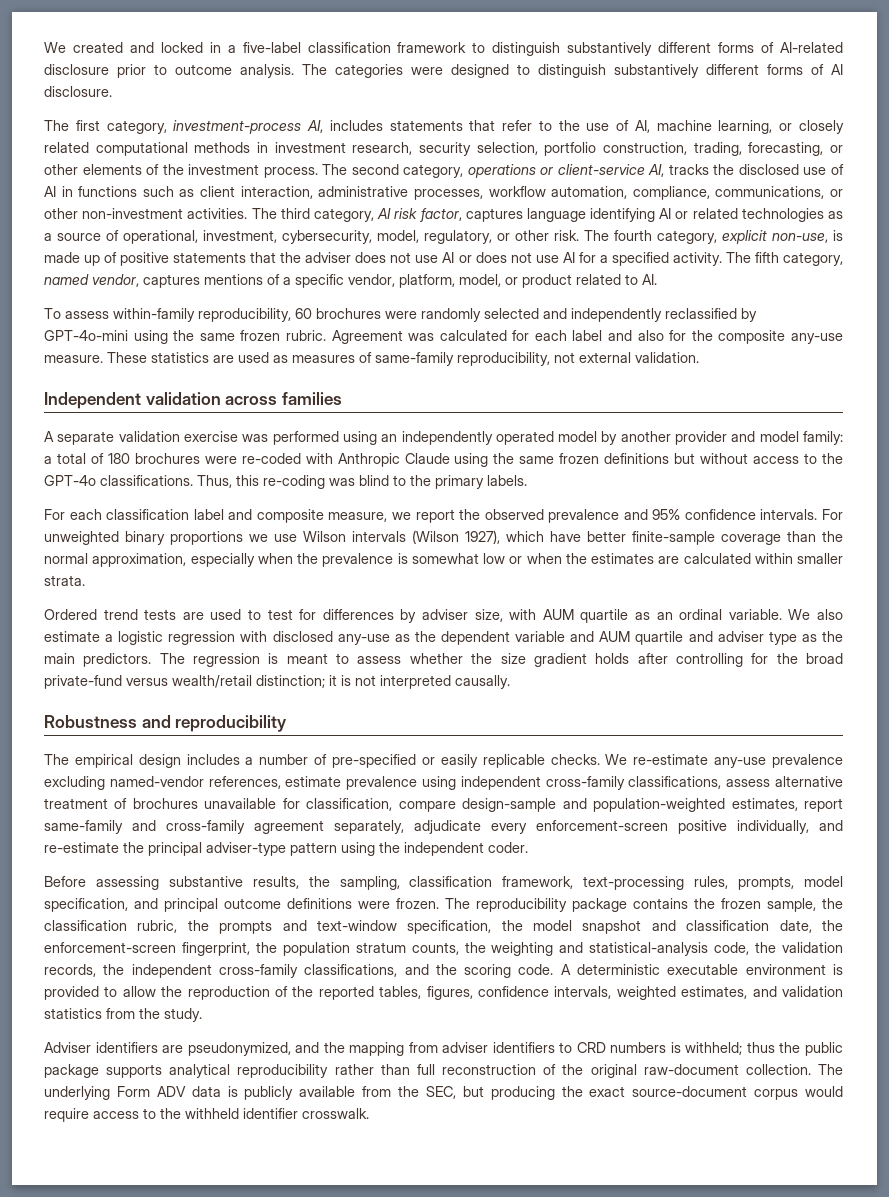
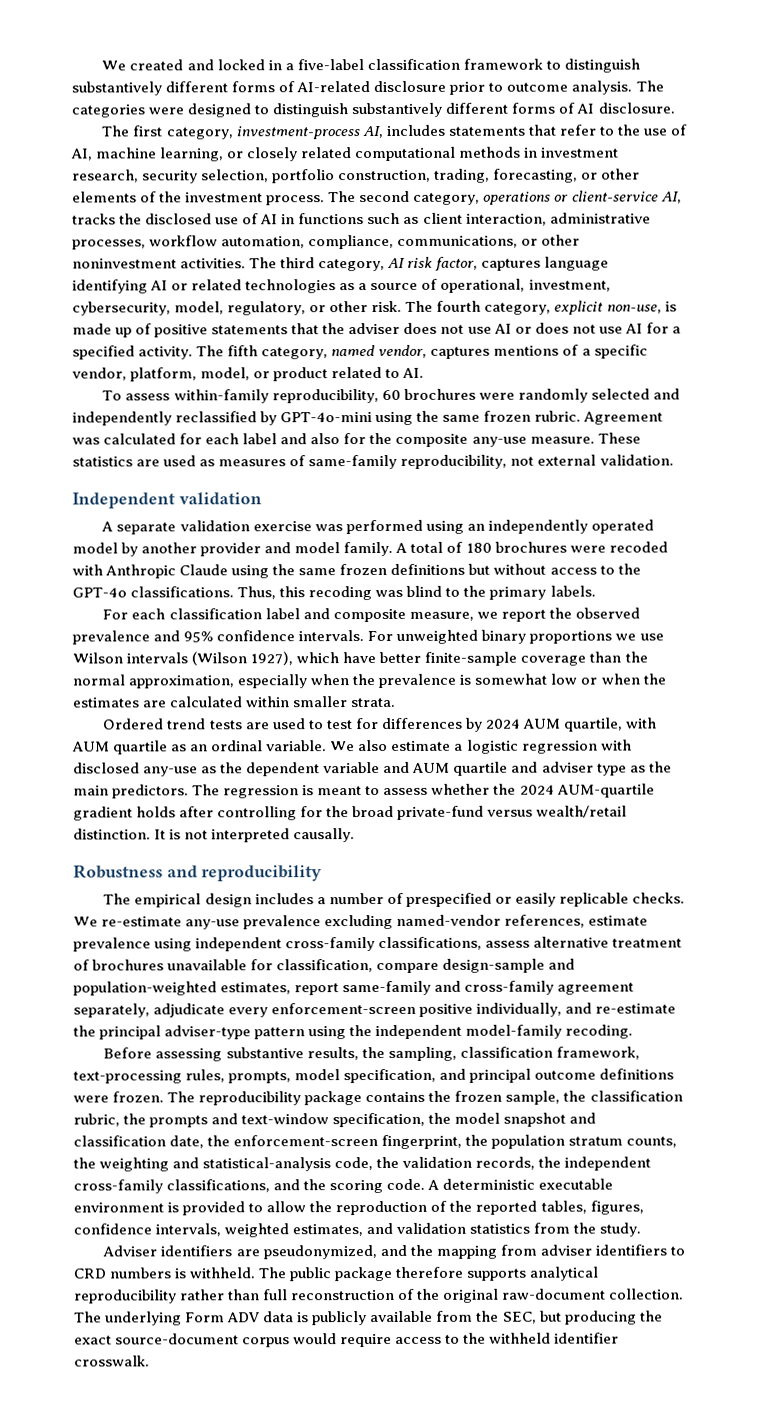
- The second category, operations or client-service AI, tracks the disclosed use of AI in functions such as client interaction, administrative processes, workflow automation, compliance, communications, or other non-investment activities.
+ The second category, operations or client-service AI, tracks the disclosed use of AI in functions such as client interaction, administrative processes, workflow automation, compliance, communications, or other noninvestment activities.
- Independent validation across families
+ Independent validation
- A separate validation exercise was performed using an independently operated model by another provider and model family: a total of 180 brochures were re-coded with Anthropic Claude using the same frozen definitions but without access to the GPT-4o classifications.
+ A separate validation exercise was performed using an independently operated model by another provider and model family. A total of 180 brochures were recoded with Anthropic Claude using the same frozen definitions but without access to the GPT-4o classifications.
- Thus, this re-coding was blind to the primary labels.
+ Thus, this recoding was blind to the primary labels.
- Ordered trend tests are used to test for differences by adviser size, with AUM quartile as an ordinal variable.
+ Ordered trend tests are used to test for differences by 2024 AUM quartile, with AUM quartile as an ordinal variable.
- The regression is meant to assess whether the size gradient holds after controlling for the broad private-fund versus wealth/retail distinction; it is not interpreted causally.
+ The regression is meant to assess whether the 2024 AUM-quartile gradient holds after controlling for the broad private-fund versus wealth/retail distinction. It is not interpreted causally.
- The empirical design includes a number of pre-specified or easily replicable checks.
+ The empirical design includes a number of prespecified or easily replicable checks.
- We re-estimate any-use prevalence excluding named-vendor references, estimate prevalence using independent cross-family classifications, assess alternative treatment of brochures unavailable for classification, compare design-sample and population-weighted estimates, report same-family and cross-family agreement separately, adjudicate every enforcement-screen positive individually, and re-estimate the principal adviser-type pattern using the independent coder.
+ We re-estimate any-use prevalence excluding named-vendor references, estimate prevalence using independent cross-family classifications, assess alternative treatment of brochures unavailable for classification, compare design-sample and population-weighted estimates, report same-family and cross-family agreement separately, adjudicate every enforcement-screen positive individually, and re-estimate the principal adviser-type pattern using the independent model-family recoding.
- Adviser identifiers are pseudonymized, and the mapping from adviser identifiers to CRD numbers is withheld; thus the public package supports analytical reproducibility rather than full reconstruction of the original raw-document collection.
+ Adviser identifiers are pseudonymized, and the mapping from adviser identifiers to CRD numbers is withheld. The public package therefore supports analytical reproducibility rather than full reconstruction of the original raw-document collection.

